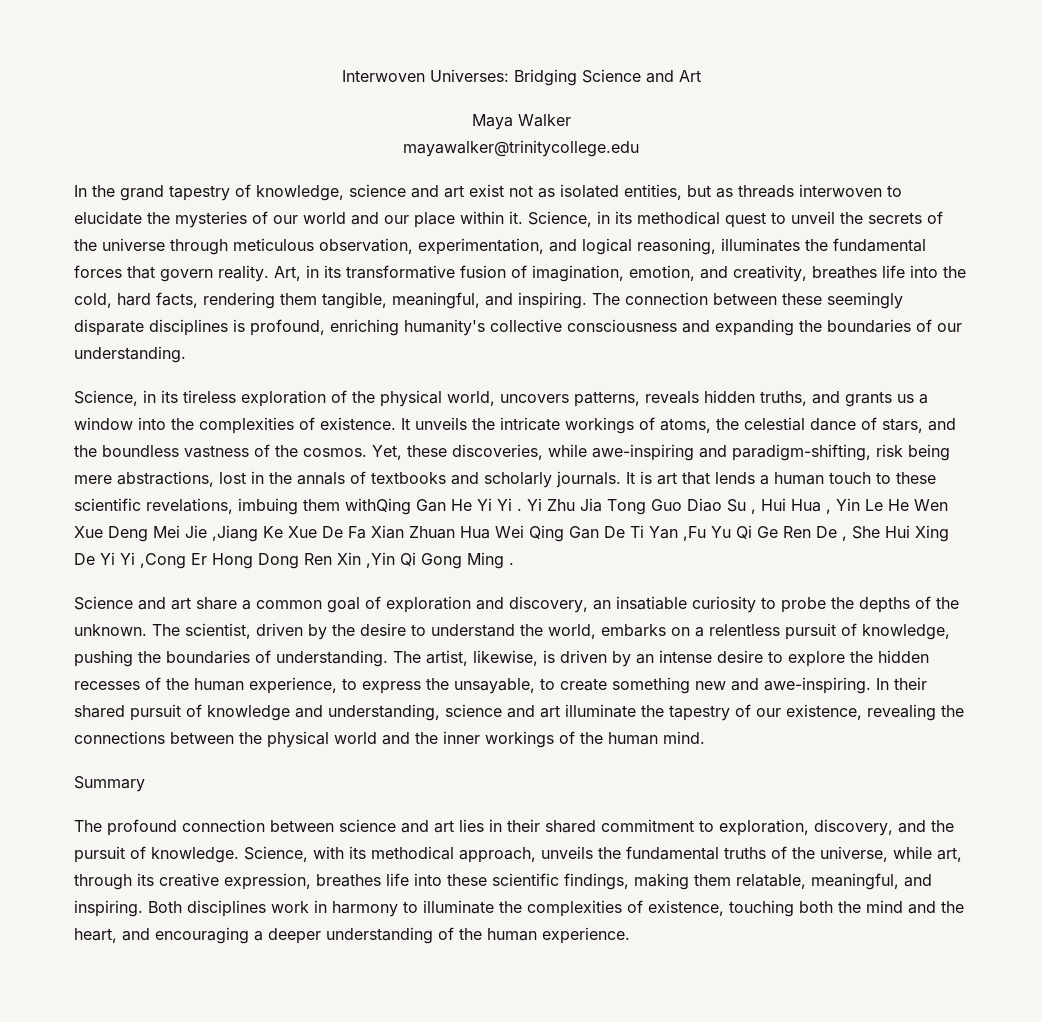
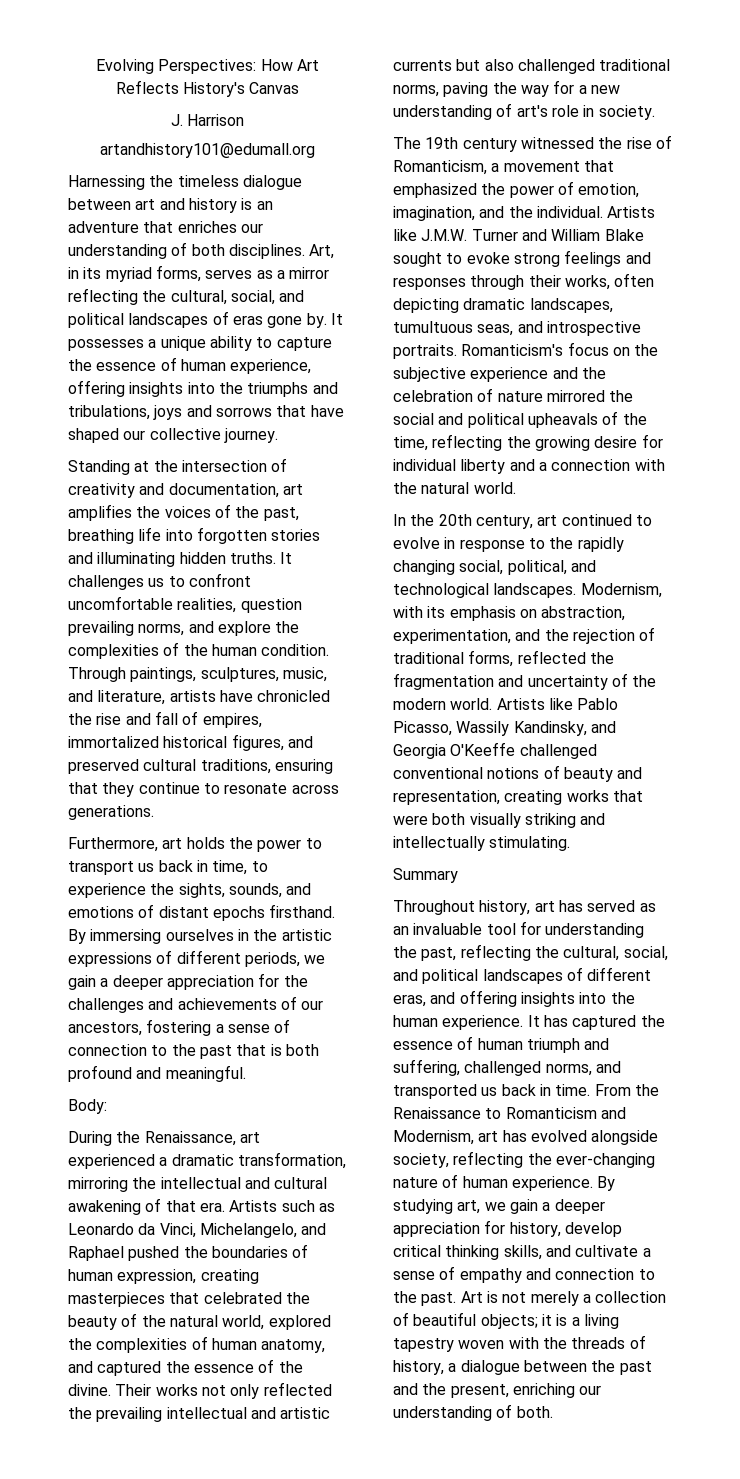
- Interwoven Universes: Bridging Science and Art
- Maya Walker
- mayawalker@trinitycollege.edu
- In the grand tapestry of knowledge, science and art exist not as isolated entities, but as threads interwoven to elucidate the mysteries of our world and our place within it. Science, in its methodical quest to unveil the secrets of the universe through meticulous observation, experimentation, and logical reasoning, illuminates the fundamental forces that govern reality. Art, in its transformative fusion of imagination, emotion, and creativity, breathes life into the cold, hard facts, rendering them tangible, meaningful, and inspiring. The connection between these seemingly disparate disciplines is profound, enriching humanity's collective consciousness and expanding the boundaries of our understanding.
- Science, in its tireless exploration of the physical world, uncovers patterns, reveals hidden truths, and grants us a window into the complexities of existence. It unveils the intricate workings of atoms, the celestial dance of stars, and the boundless vastness of the cosmos. Yet, these discoveries, while awe-inspiring and paradigm-shifting, risk being mere abstractions, lost in the annals of textbooks and scholarly journals. It is art that lends a human touch to these scientific revelations, imbuing them withQing Gan He Yi Yi . Yi Zhu Jia Tong Guo Diao Su , Hui Hua , Yin Le He Wen Xue Deng Mei Jie ,Jiang Ke Xue De Fa Xian Zhuan Hua Wei Qing Gan De Ti Yan ,Fu Yu Qi Ge Ren De , She Hui Xing De Yi Yi ,Cong Er Hong Dong Ren Xin ,Yin Qi Gong Ming .
- Science and art share a common goal of exploration and discovery, an insatiable curiosity to probe the depths of the unknown. The scientist, driven by the desire to understand the world, embarks on a relentless pursuit of knowledge, pushing the boundaries of understanding. The artist, likewise, is driven by an intense desire to explore the hidden recesses of the human experience, to express the unsayable, to create something new and awe-inspiring. In their shared pursuit of knowledge and understanding, science and art illuminate the tapestry of our existence, revealing the connections between the physical world and the inner workings of the human mind.
+ Evolving Perspectives: How Art Reflects History's Canvas
+ J. Harrison
+ artandhistory101@edumall.org
+ Harnessing the timeless dialogue between art and history is an adventure that enriches our understanding of both disciplines. Art, in its myriad forms, serves as a mirror reflecting the cultural, social, and political landscapes of eras gone by. It possesses a unique ability to capture the essence of human experience, offering insights into the triumphs and tribulations, joys and sorrows that have shaped our collective journey.
+ Standing at the intersection of creativity and documentation, art amplifies the voices of the past, breathing life into forgotten stories and illuminating hidden truths. It challenges us to confront uncomfortable realities, question prevailing norms, and explore the complexities of the human condition. Through paintings, sculptures, music, and literature, artists have chronicled the rise and fall of empires, immortalized historical figures, and preserved cultural traditions, ensuring that they continue to resonate across generations.
+ Furthermore, art holds the power to transport us back in time, to experience the sights, sounds, and emotions of distant epochs firsthand. By immersing ourselves in the artistic expressions of different periods, we gain a deeper appreciation for the challenges and achievements of our ancestors, fostering a sense of connection to the past that is both profound and meaningful.
+ Body:
+ During the Renaissance, art experienced a dramatic transformation, mirroring the intellectual and cultural awakening of that era. Artists such as Leonardo da Vinci, Michelangelo, and Raphael pushed the boundaries of human expression, creating masterpieces that celebrated the beauty of the natural world, explored the complexities of human anatomy, and captured the essence of the divine. Their works not only reflected the prevailing intellectual and artistic currents but also challenged traditional norms, paving the way for a new understanding of art's role in society.
+ The 19th century witnessed the rise of Romanticism, a movement that emphasized the power of emotion, imagination, and the individual. Artists like J.M.W. Turner and William Blake sought to evoke strong feelings and responses through their works, often depicting dramatic landscapes, tumultuous seas, and introspective portraits. Romanticism's focus on the subjective experience and the celebration of nature mirrored the social and political upheavals of the time, reflecting the growing desire for individual liberty and a connection with the natural world.
+ In the 20th century, art continued to evolve in response to the rapidly changing social, political, and technological landscapes. Modernism, with its emphasis on abstraction, experimentation, and the rejection of traditional forms, reflected the fragmentation and uncertainty of the modern world. Artists like Pablo Picasso, Wassily Kandinsky, and Georgia O'Keeffe challenged conventional notions of beauty and representation, creating works that were both visually striking and intellectually stimulating.
  Summary
- The profound connection between science and art lies in their shared commitment to exploration, discovery, and the pursuit of knowledge. Science, with its methodical approach, unveils the fundamental truths of the universe, while art, through its creative expression, breathes life into these scientific findings, making them relatable, meaningful, and inspiring. Both disciplines work in harmony to illuminate the complexities of existence, touching both the mind and the heart, and encouraging a deeper understanding of the human experience.
+ Throughout history, art has served as an invaluable tool for understanding the past, reflecting the cultural, social, and political landscapes of different eras, and offering insights into the human experience. It has captured the essence of human triumph and suffering, challenged norms, and transported us back in time. From the Renaissance to Romanticism and Modernism, art has evolved alongside society, reflecting the ever-changing nature of human experience. By studying art, we gain a deeper appreciation for history, develop critical thinking skills, and cultivate a sense of empathy and connection to the past. Art is not merely a collection of beautiful objects; it is a living tapestry woven with the threads of history, a dialogue between the past and the present, enriching our understanding of both.

